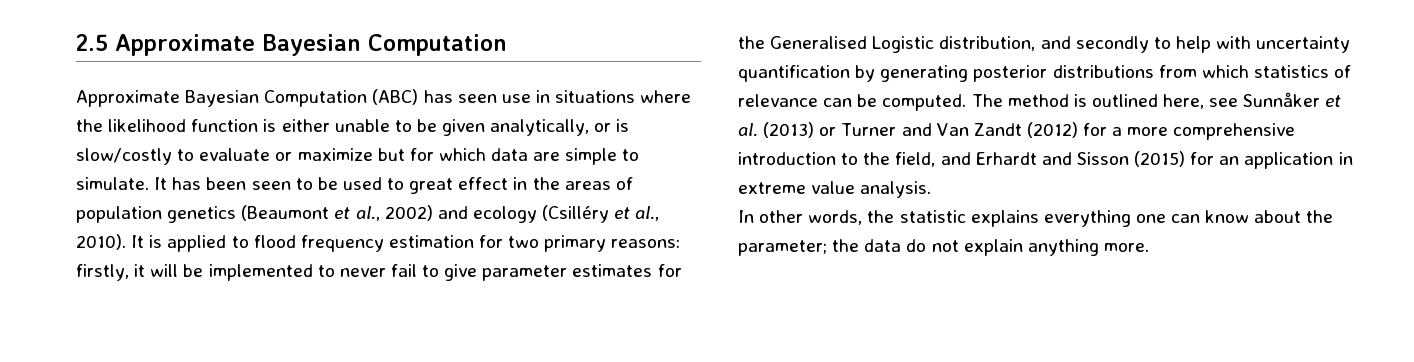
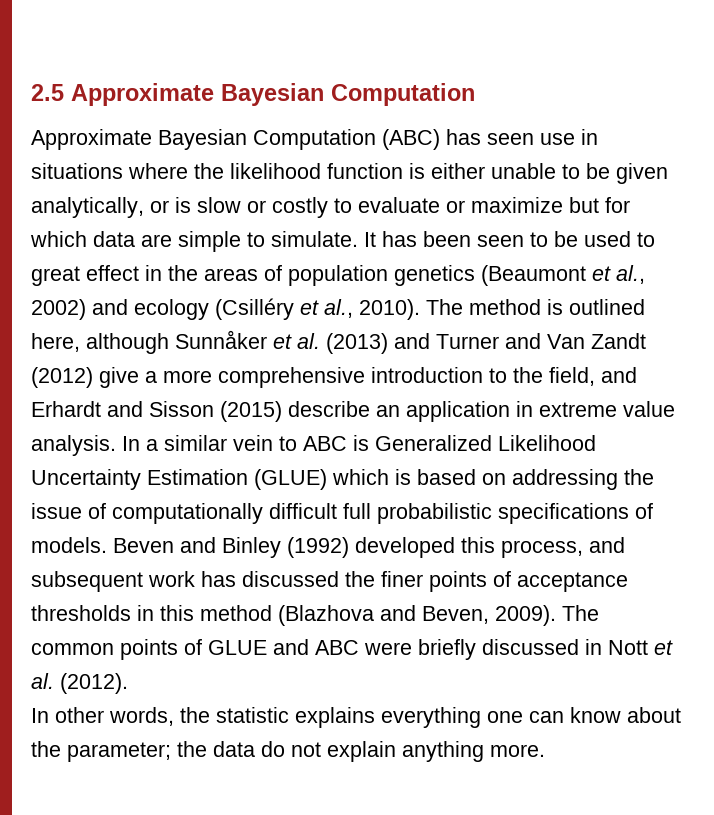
- Approximate Bayesian Computation (ABC) has seen use in situations where the likelihood function is either unable to be given analytically, or is slow/costly to evaluate or maximize but for which data are simple to simulate.
+ Approximate Bayesian Computation (ABC) has seen use in situations where the likelihood function is either unable to be given analytically, or is slow or costly to evaluate or maximize but for which data are simple to simulate.
- It is applied to flood frequency estimation for two primary reasons: firstly, it will be implemented to never fail to give parameter estimates for the Generalised Logistic distribution, and secondly to help with uncertainty quantification by generating posterior distributions from which statistics of relevance can be computed.
- The method is outlined here, see Sunnåker et al. (2013) or Turner and Van Zandt (2012) for a more comprehensive introduction to the field, and Erhardt and Sisson (2015) for an application in extreme value analysis.
+ The method is outlined here, although Sunnåker et al. (2013) and Turner and Van Zandt (2012) give a more comprehensive introduction to the field, and Erhardt and Sisson (2015) describe an application in extreme value analysis. In a similar vein to ABC is Generalized Likelihood Uncertainty Estimation (GLUE) which is based on addressing the issue of computationally difficult full probabilistic specifications of models. Beven and Binley (1992) developed this process, and subsequent work has discussed the finer points of acceptance thresholds in this method (Blazhova and Beven, 2009). The common points of GLUE and ABC were briefly discussed in Nott et al. (2012).

